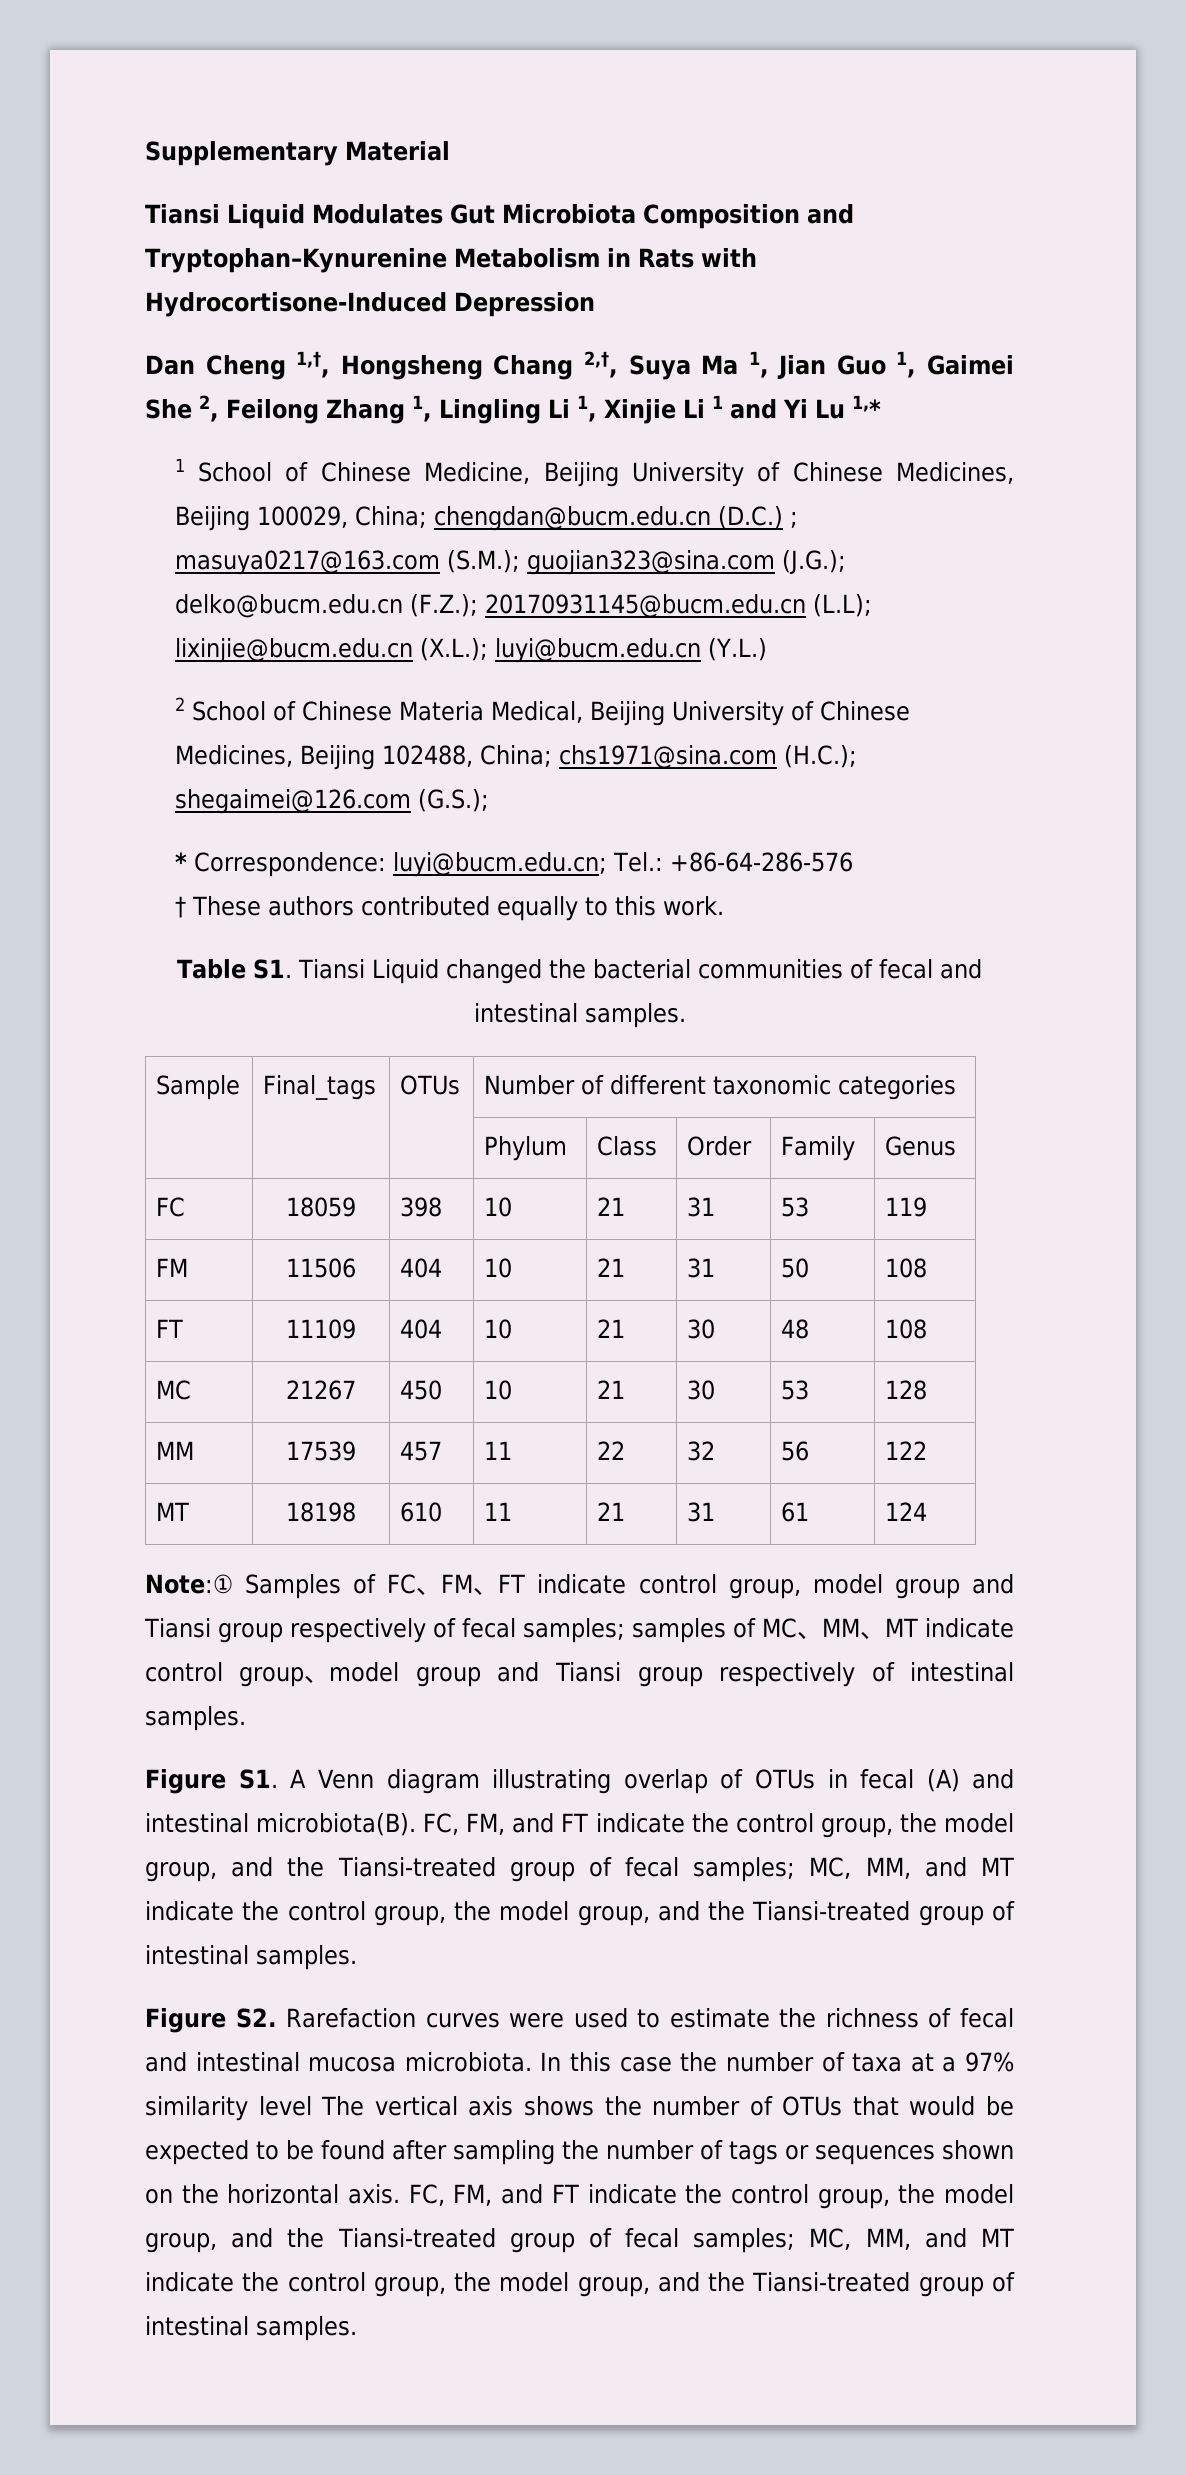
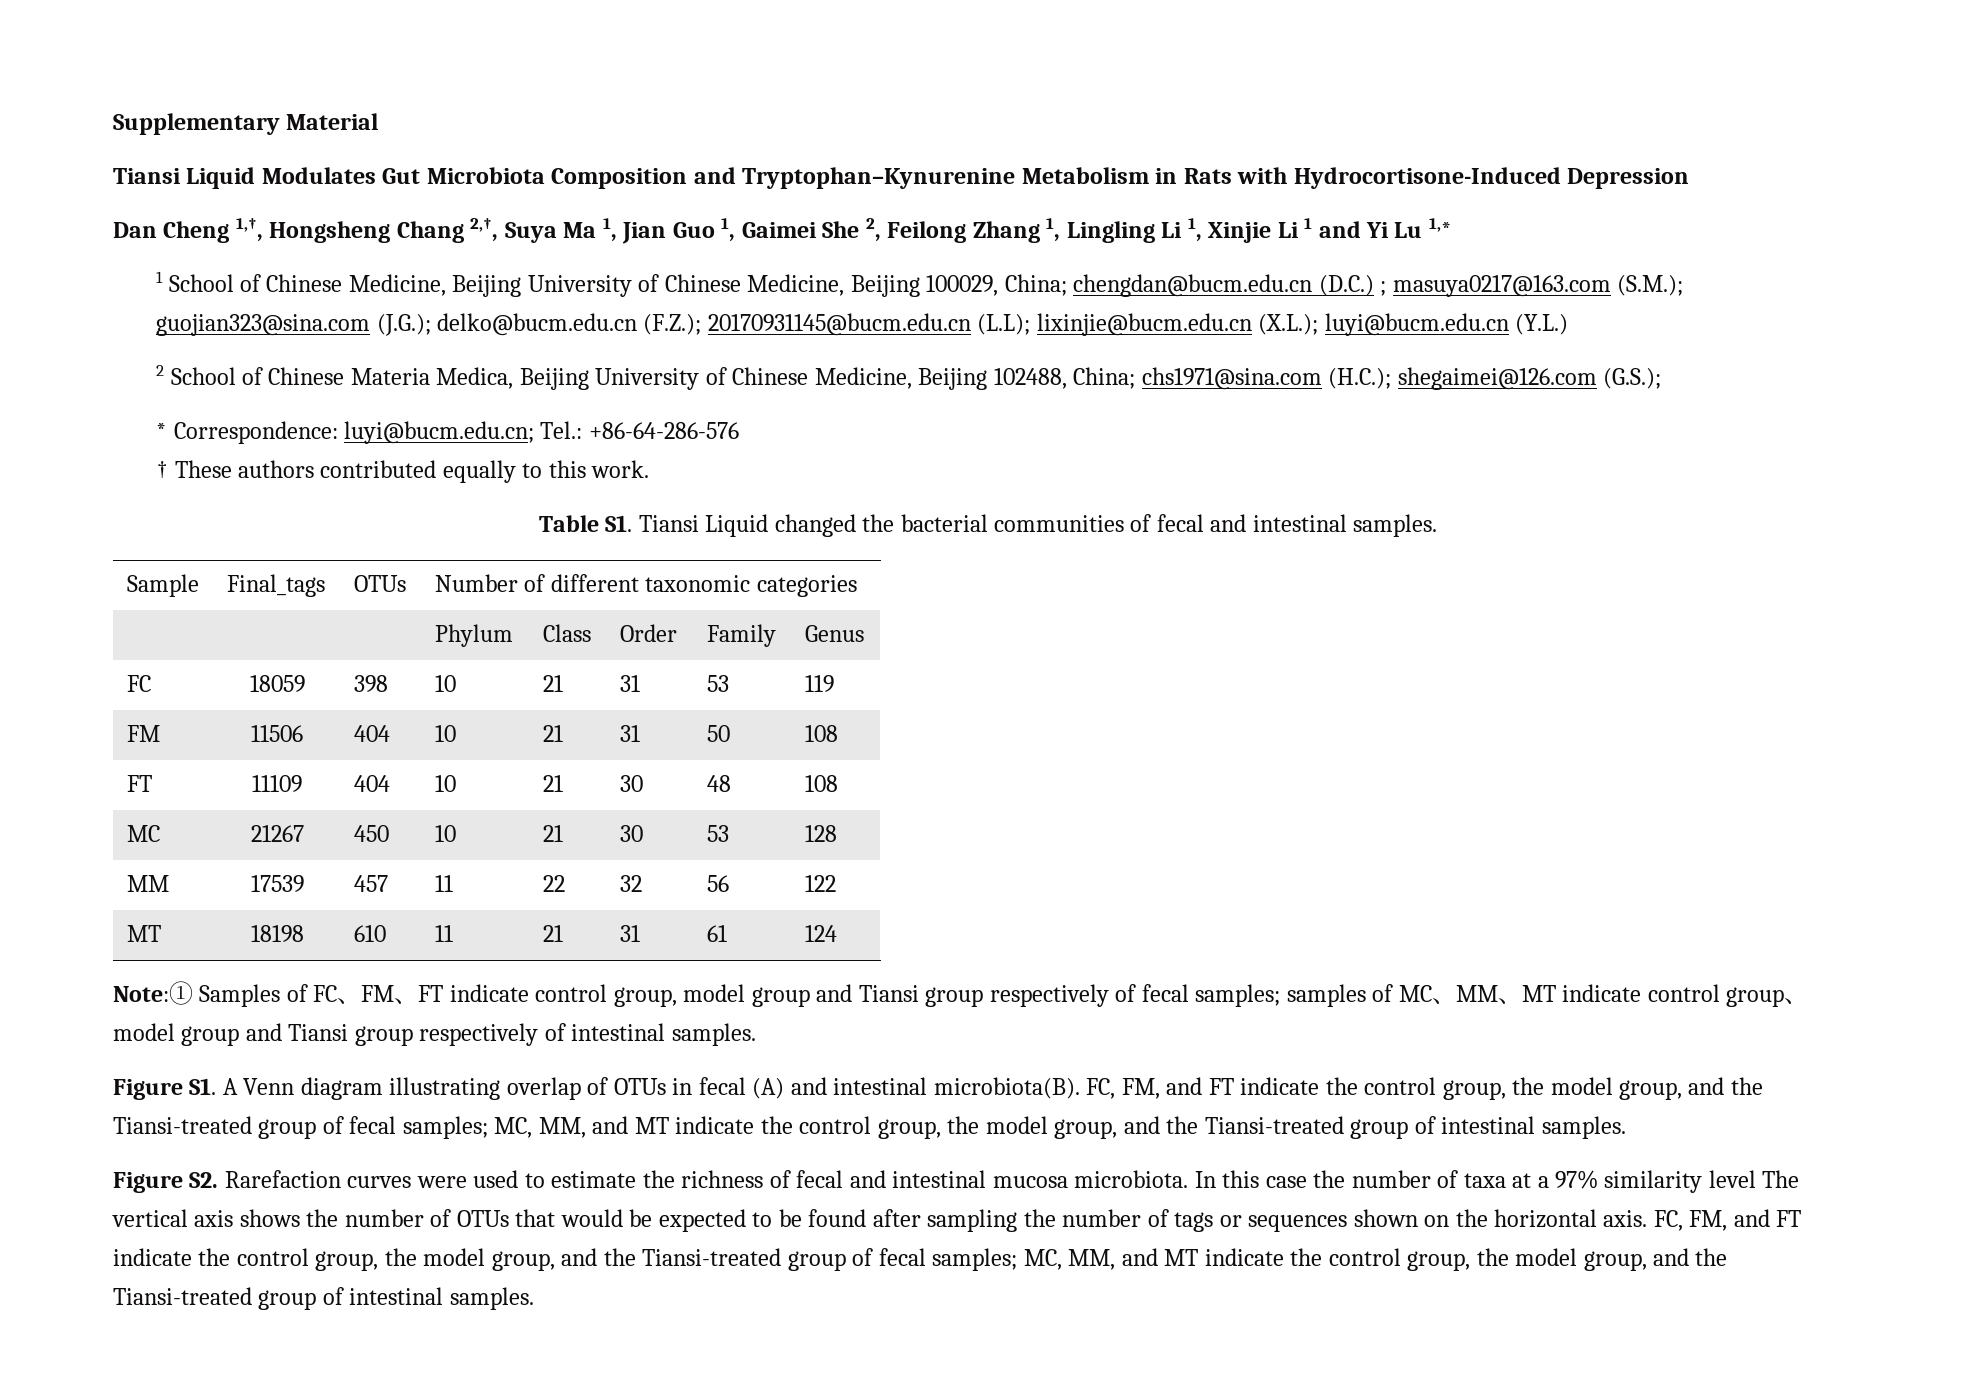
- 1 School of Chinese Medicine, Beijing University of Chinese Medicines, Beijing 100029, China; chengdan@bucm.edu.cn (D.C.) ; masuya0217@163.com (S.M.); guojian323@sina.com (J.G.); delko@bucm.edu.cn (F.Z.); 20170931145@bucm.edu.cn (L.L); lixinjie@bucm.edu.cn (X.L.); luyi@bucm.edu.cn (Y.L.)
+ 1 School of Chinese Medicine, Beijing University of Chinese Medicine, Beijing 100029, China; chengdan@bucm.edu.cn (D.C.) ; masuya0217@163.com (S.M.); guojian323@sina.com (J.G.); delko@bucm.edu.cn (F.Z.); 20170931145@bucm.edu.cn (L.L); lixinjie@bucm.edu.cn (X.L.); luyi@bucm.edu.cn (Y.L.)
- 2 School of Chinese Materia Medical, Beijing University of Chinese Medicines, Beijing 102488, China; chs1971@sina.com (H.C.); shegaimei@126.com (G.S.);
+ 2 School of Chinese Materia Medica, Beijing University of Chinese Medicine, Beijing 102488, China; chs1971@sina.com (H.C.); shegaimei@126.com (G.S.);

